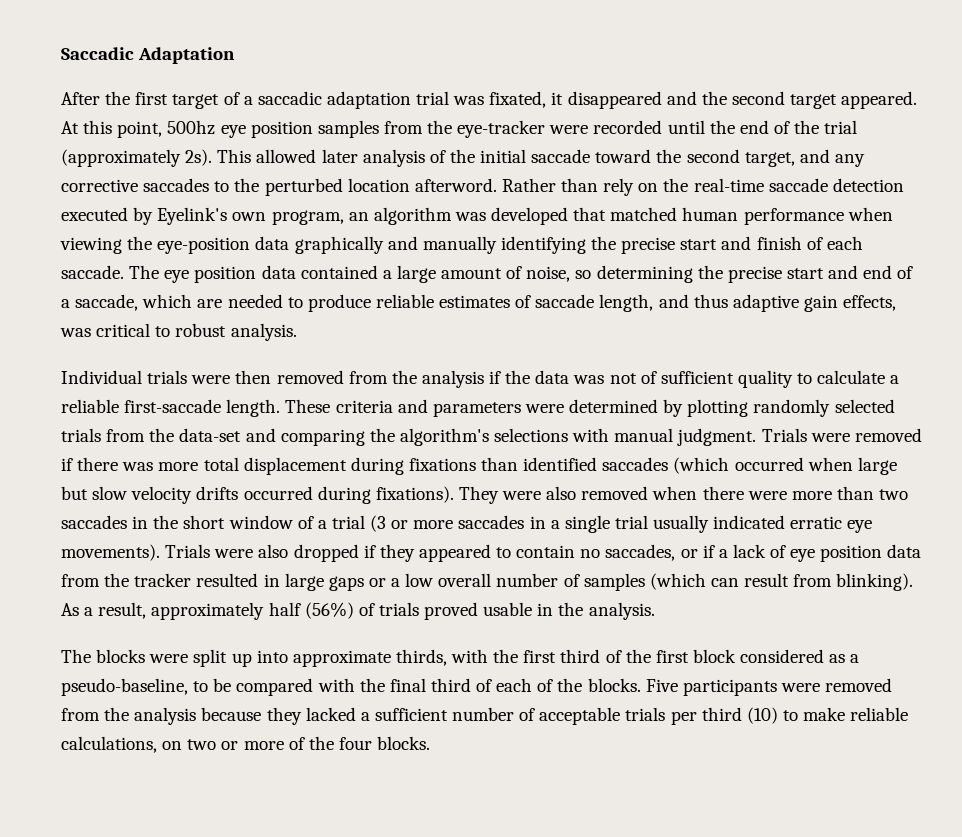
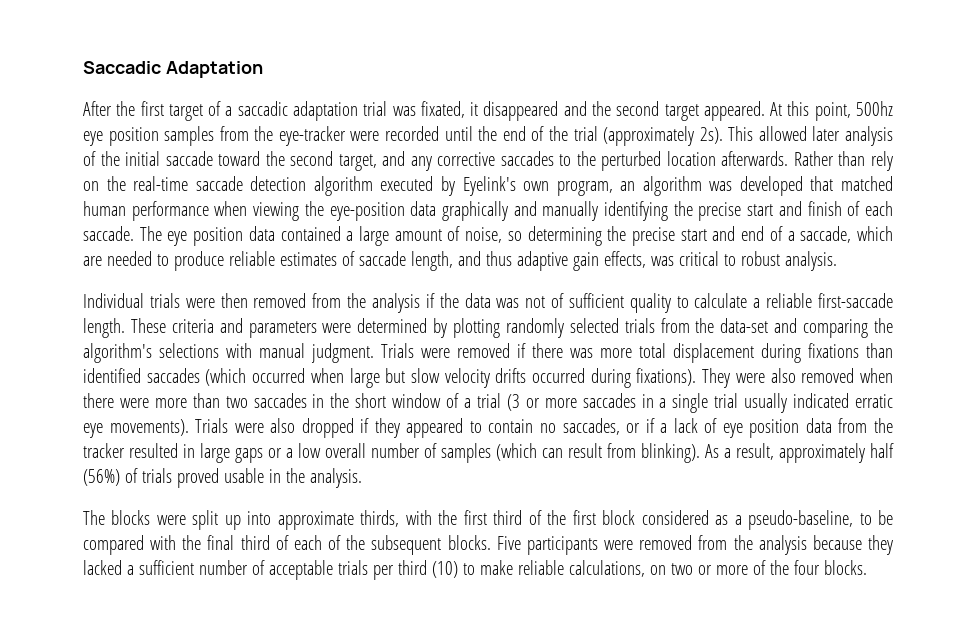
- This allowed later analysis of the initial saccade toward the second target, and any corrective saccades to the perturbed location afterword.
+ This allowed later analysis of the initial saccade toward the second target, and any corrective saccades to the perturbed location afterwards.
- Rather than rely on the real-time saccade detection executed by Eyelink's own program, an algorithm was developed that matched human performance when viewing the eye-position data graphically and manually identifying the precise start and finish of each saccade.
+ Rather than rely on the real-time saccade detection algorithm executed by Eyelink's own program, an algorithm was developed that matched human performance when viewing the eye-position data graphically and manually identifying the precise start and finish of each saccade.
- The blocks were split up into approximate thirds, with the first third of the first block considered as a pseudo-baseline, to be compared with the final third of each of the blocks.
+ The blocks were split up into approximate thirds, with the first third of the first block considered as a pseudo-baseline, to be compared with the final third of each of the subsequent blocks.

